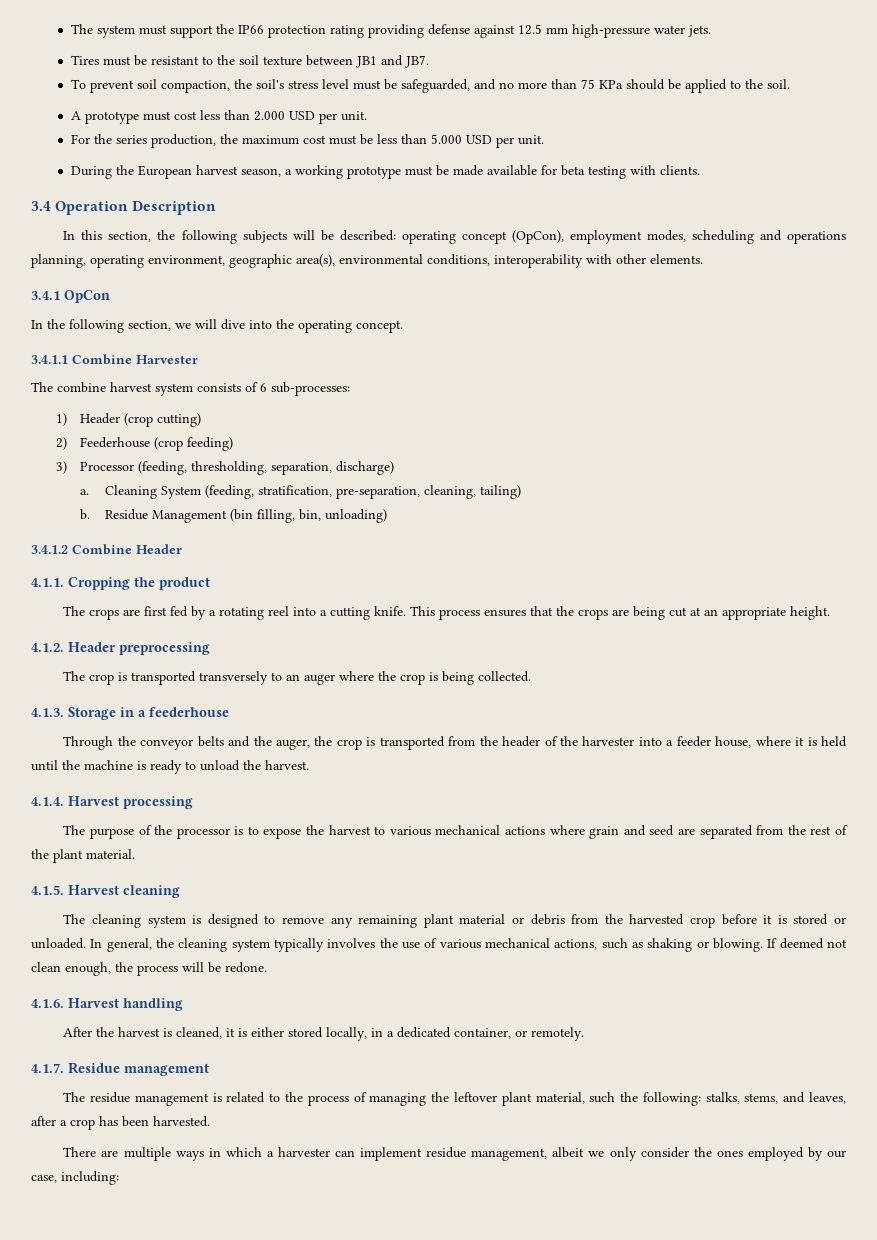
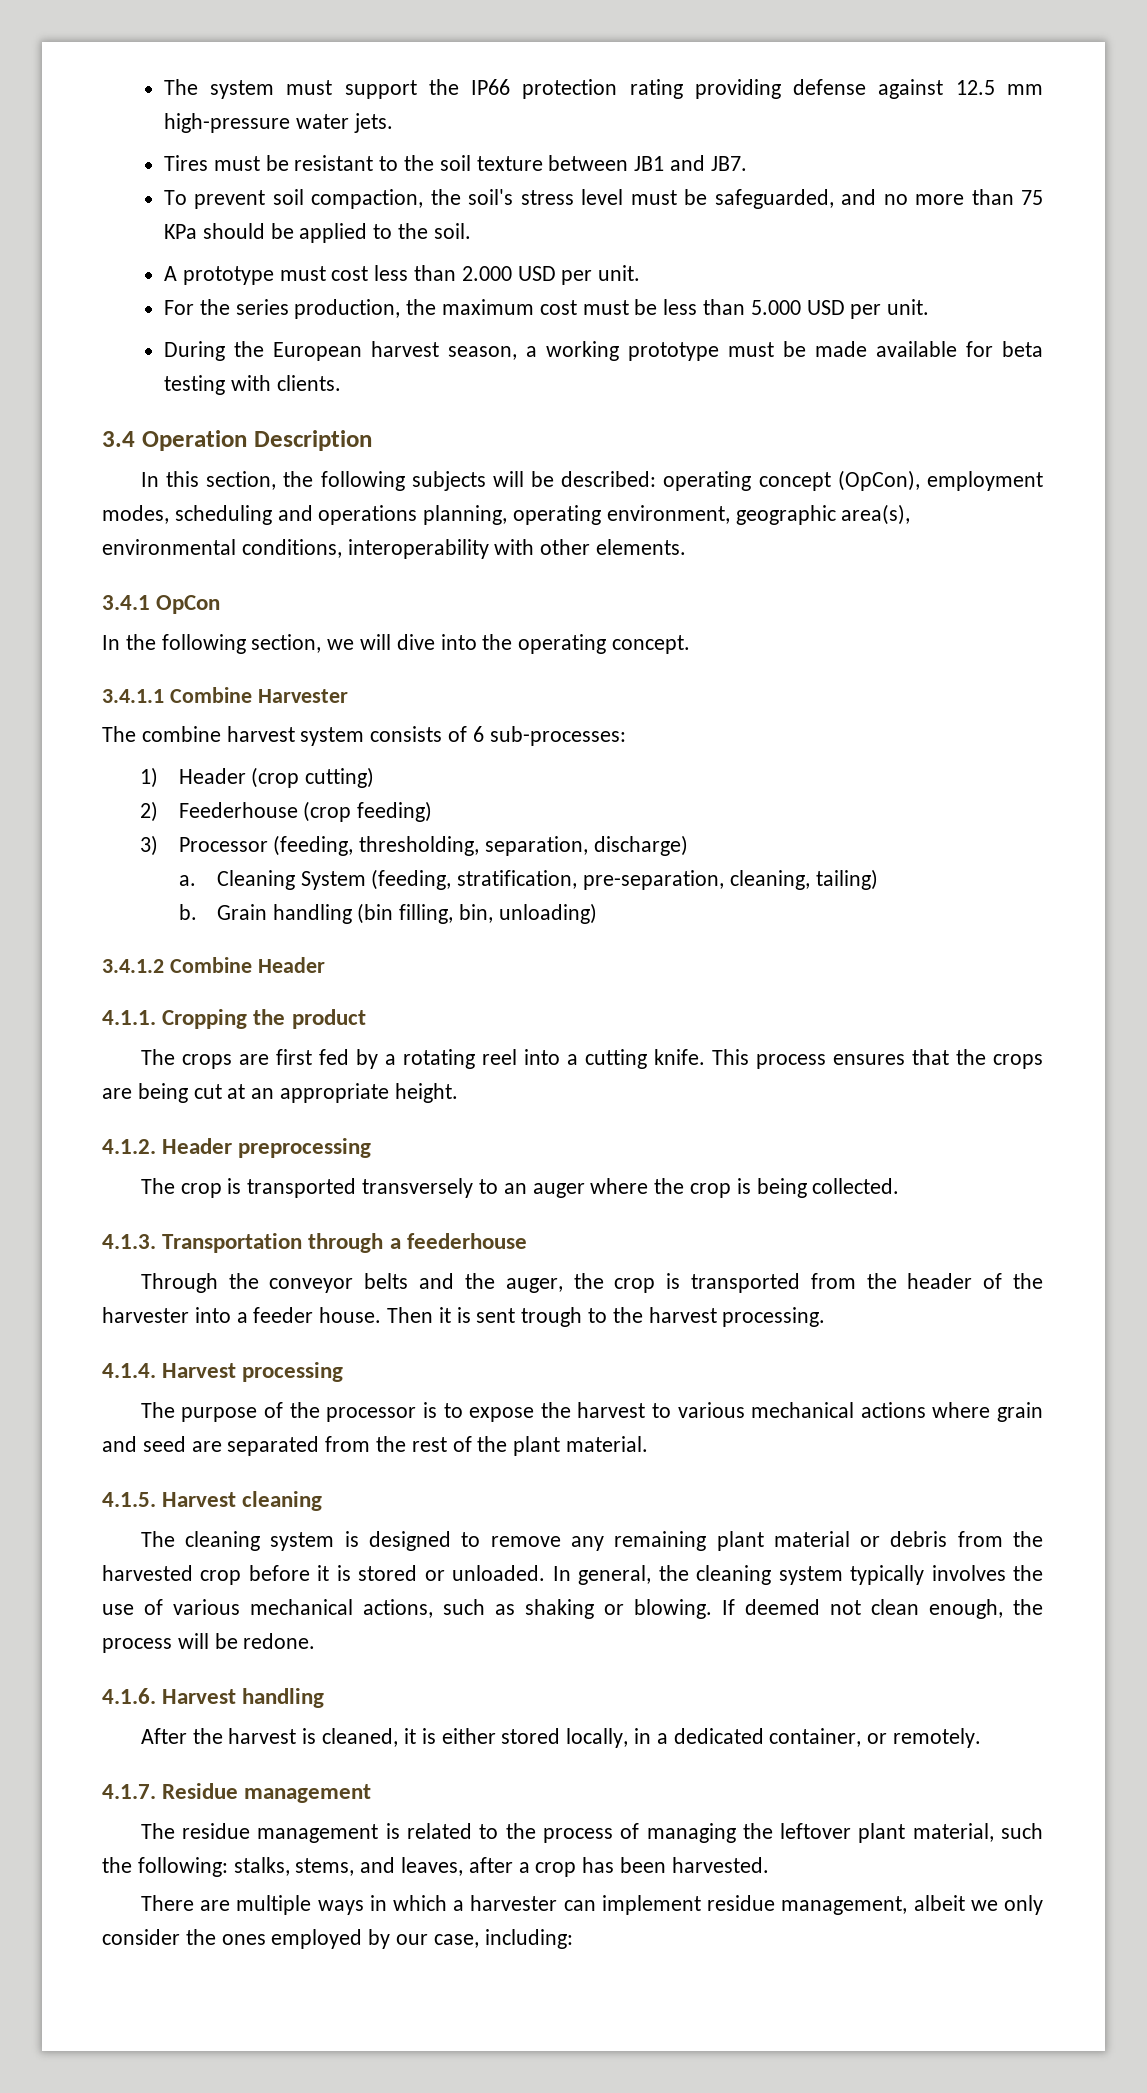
- Residue Management (bin filling, bin, unloading)
+ Grain handling (bin filling, bin, unloading)
- 4.1.3. Storage in a feederhouse
+ 4.1.3. Transportation through a feederhouse
- Through the conveyor belts and the auger, the crop is transported from the header of the harvester into a feeder house, where it is held until the machine is ready to unload the harvest.
+ Through the conveyor belts and the auger, the crop is transported from the header of the harvester into a feeder house. Then it is sent trough to the harvest processing.

